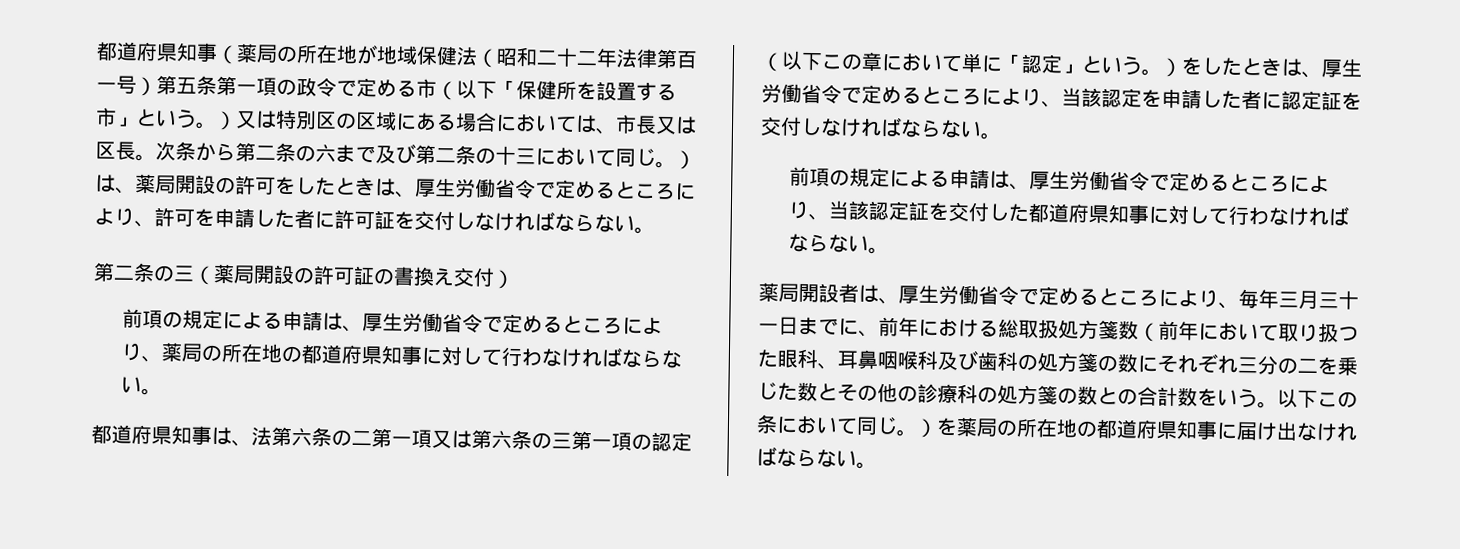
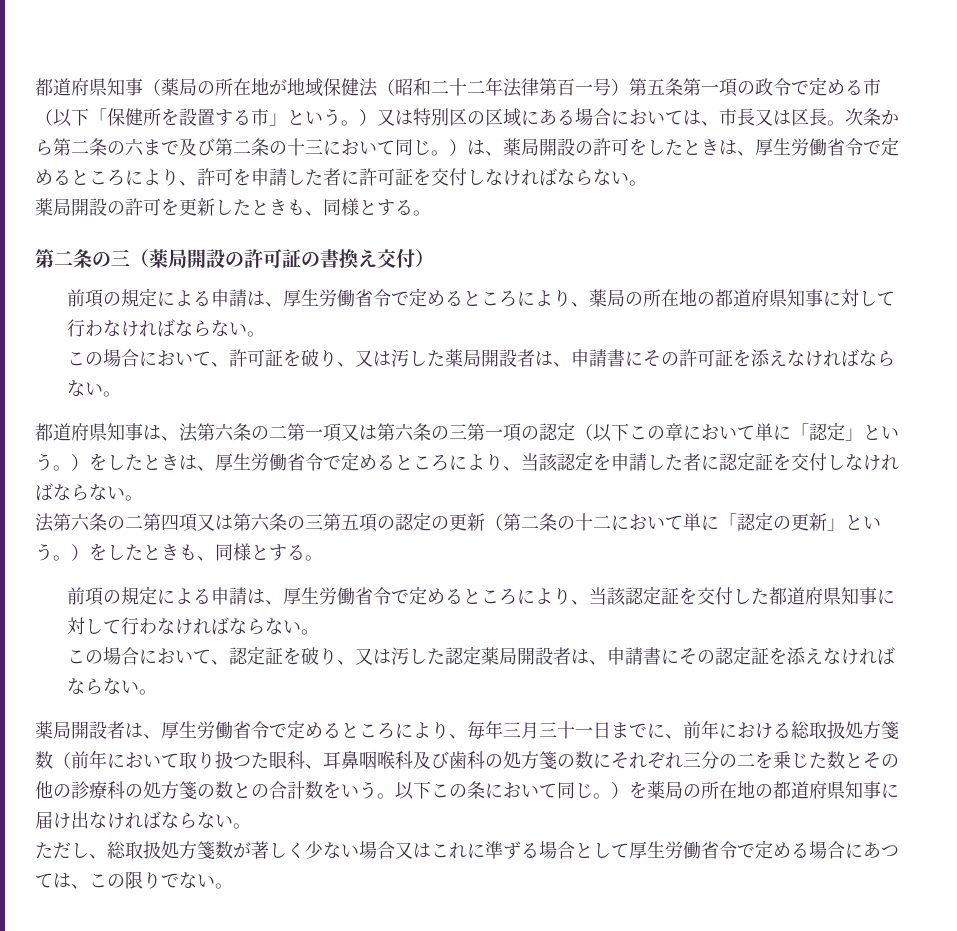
+ 薬局開設の許可を更新したときも、同様とする。
+ この場合において、許可証を破り、又は汚した薬局開設者は、申請書にその許可証を添えなければならない。
+ 法第六条の二第四項又は第六条の三第五項の認定の更新（第二条の十二において単に「認定の更新」という。）をしたときも、同様とする。
+ この場合において、認定証を破り、又は汚した認定薬局開設者は、申請書にその認定証を添えなければならない。
+ ただし、総取扱処方箋数が著しく少ない場合又はこれに準ずる場合として厚生労働省令で定める場合にあつては、この限りでない。

